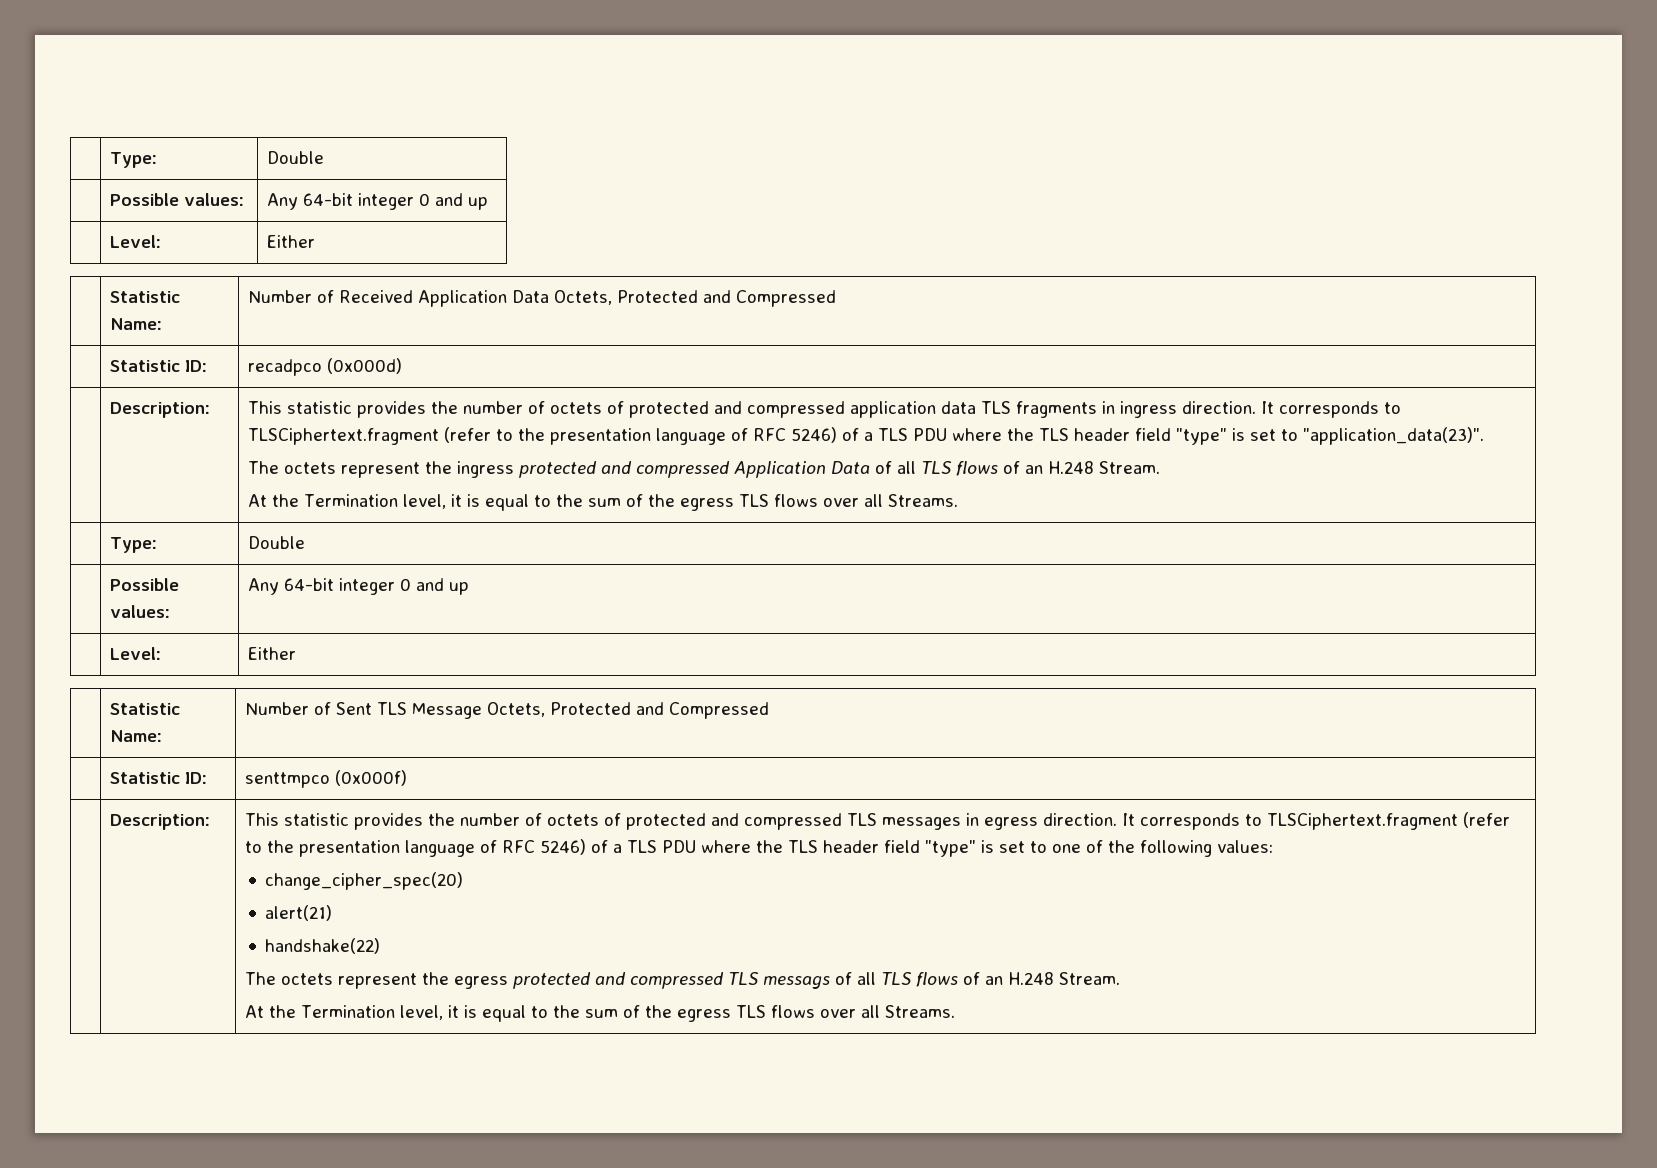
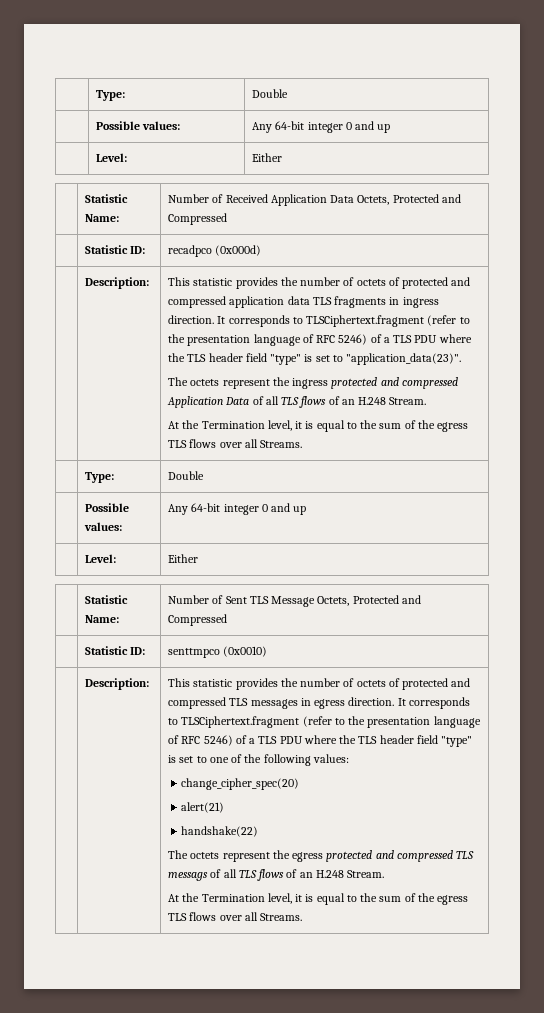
- | Statistic ID: | senttmpco (0x000f)
+ | Statistic ID: | senttmpco (0x0010)

